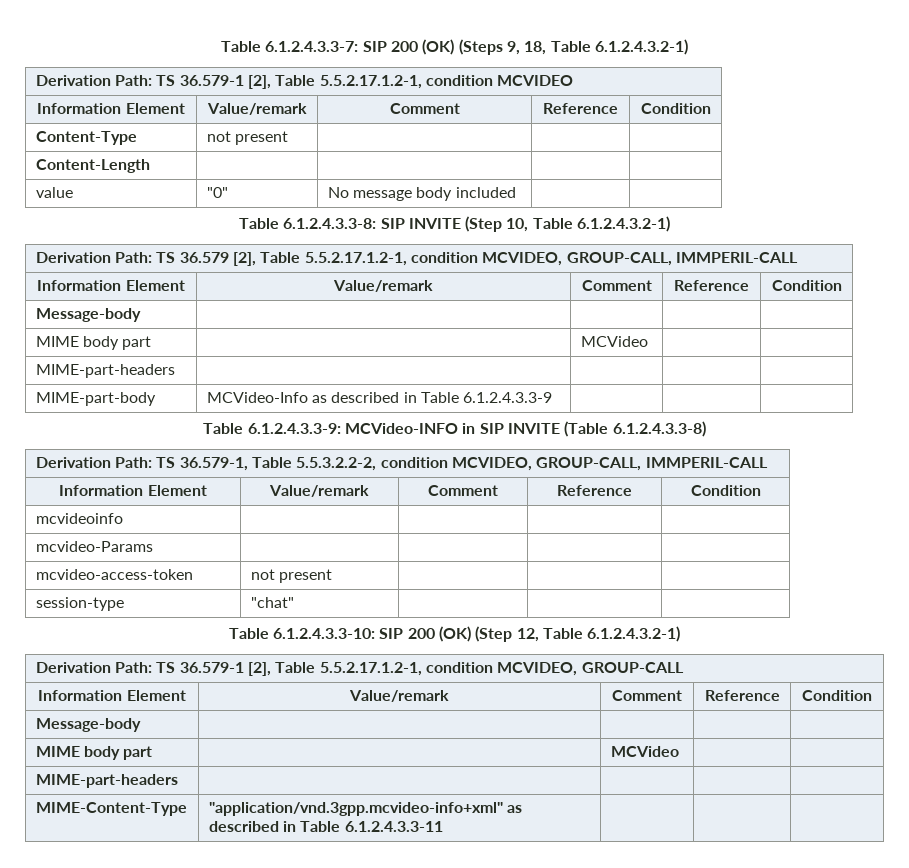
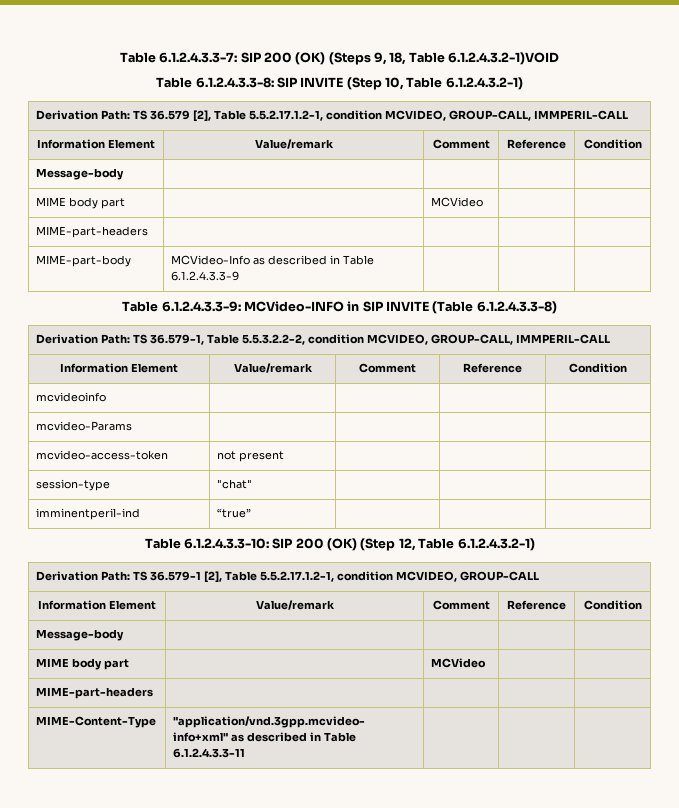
- Table 6.1.2.4.3.3-7: SIP 200 (OK) (Steps 9, 18, Table 6.1.2.4.3.2-1)
- Derivation Path: TS 36.579-1 [2], Table 5.5.2.17.1.2-1, condition MCVIDEO
- Information Element | Value/remark | Comment | Reference | Condition
- Content-Type | not present | | |
- Content-Length | | | |
- value | "0" | No message body included | |
+ Table 6.1.2.4.3.3-7: SIP 200 (OK) (Steps 9, 18, Table 6.1.2.4.3.2-1)VOID
+ imminentperil-ind | “true” | | |

